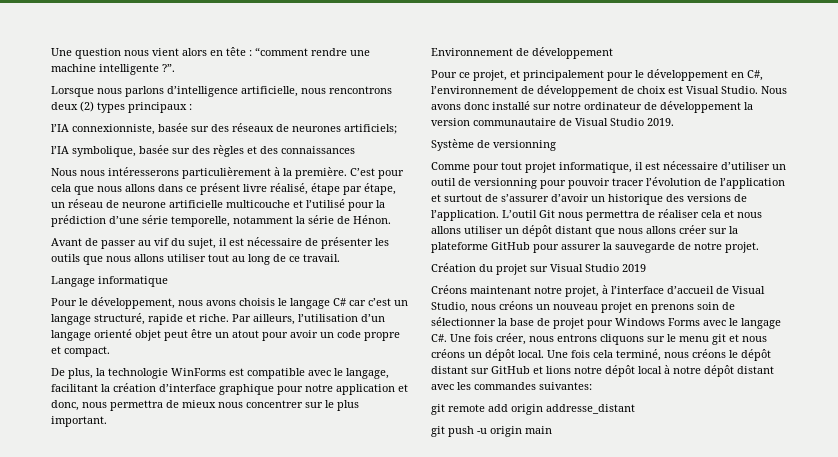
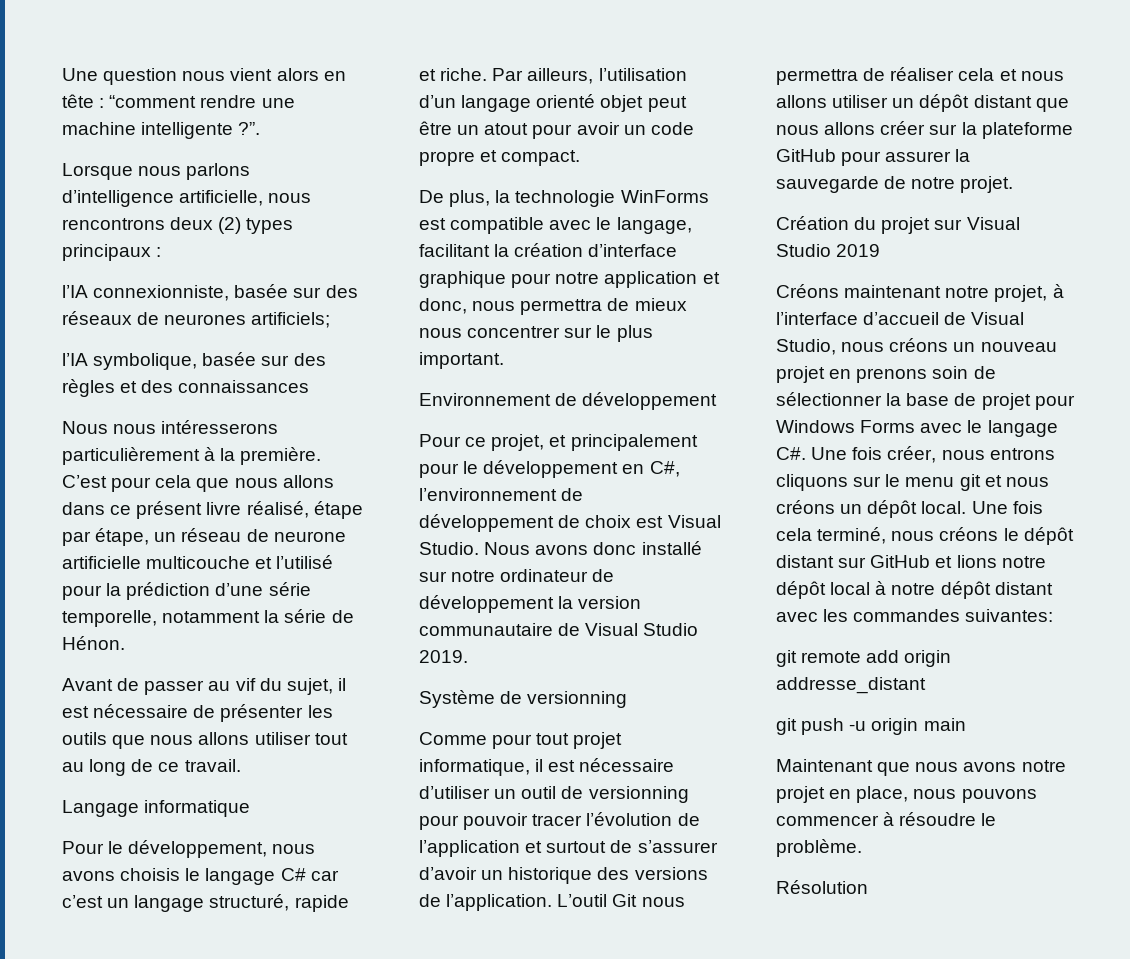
+ Maintenant que nous avons notre projet en place, nous pouvons commencer à résoudre le problème.
+ Résolution

